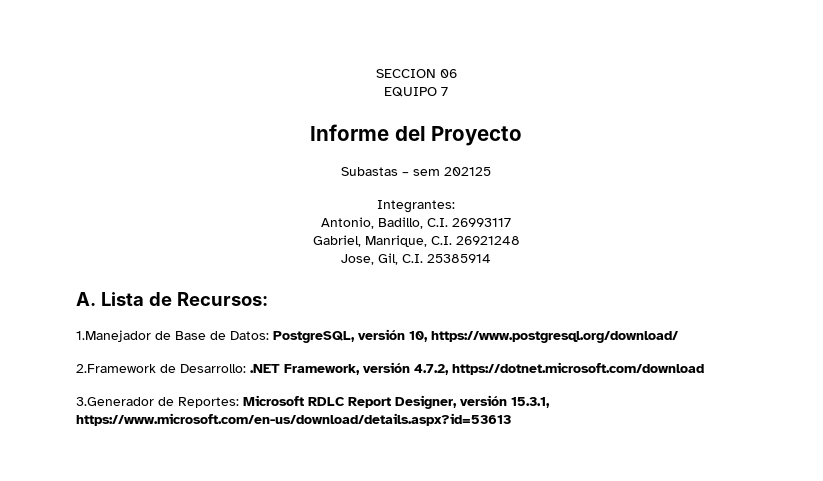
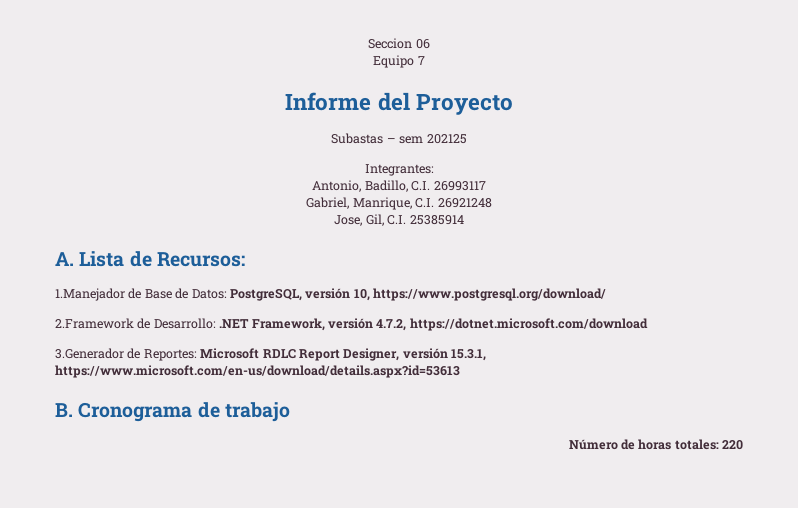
- SECCION 06
+ Seccion 06
- EQUIPO 7
+ Equipo 7
+ B. Cronograma de trabajo
+ Número de horas totales: 220

